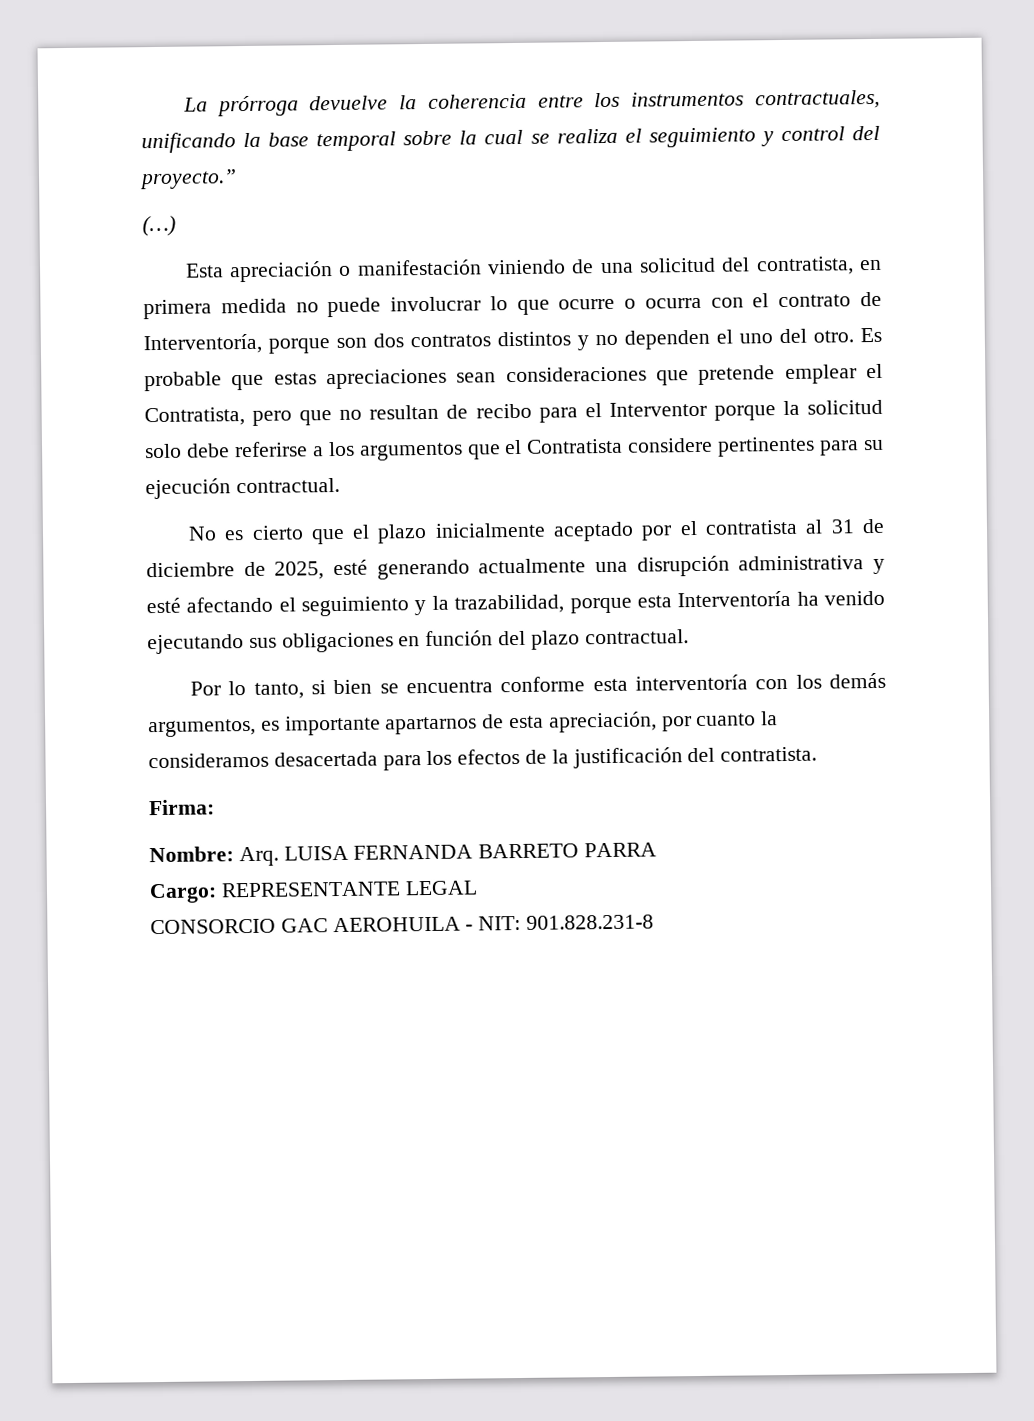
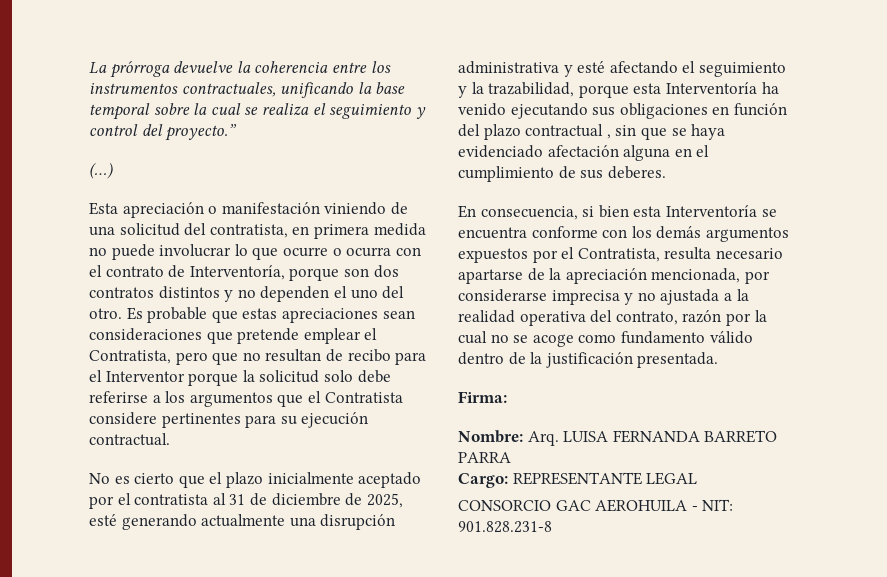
- No es cierto que el plazo inicialmente aceptado por el contratista al 31 de diciembre de 2025, esté generando actualmente una disrupción administrativa y esté afectando el seguimiento y la trazabilidad, porque esta Interventoría ha venido ejecutando sus obligaciones en función del plazo contractual.
- Por lo tanto, si bien se encuentra conforme esta interventoría con los demás argumentos, es importante apartarnos de esta apreciación, por cuanto la consideramos desacertada para los efectos de la justificación del contratista.
+ No es cierto que el plazo inicialmente aceptado por el contratista al 31 de diciembre de 2025, esté generando actualmente una disrupción administrativa y esté afectando el seguimiento y la trazabilidad, porque esta Interventoría ha venido ejecutando sus obligaciones en función del plazo contractual , sin que se haya evidenciado afectación alguna en el cumplimiento de sus deberes.
+ En consecuencia, si bien esta Interventoría se encuentra conforme con los demás argumentos expuestos por el Contratista, resulta necesario apartarse de la apreciación mencionada, por considerarse imprecisa y no ajustada a la realidad operativa del contrato, razón por la cual no se acoge como fundamento válido dentro de la justificación presentada.

